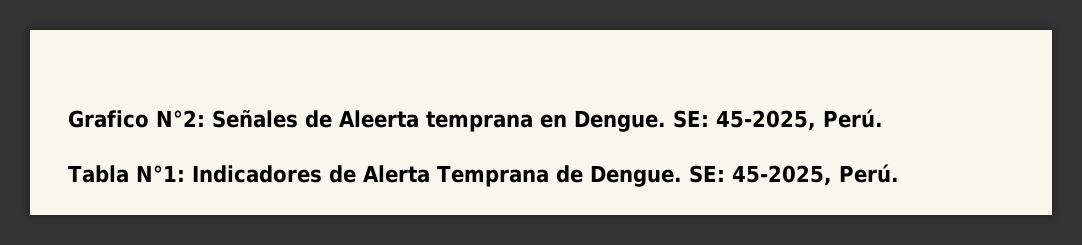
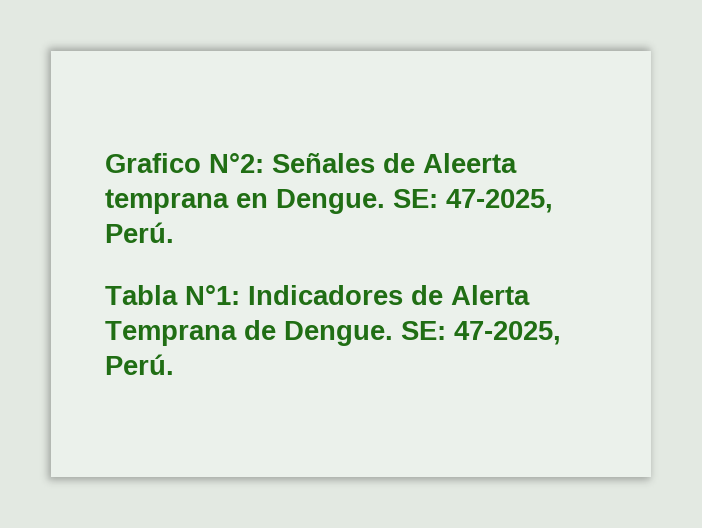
- Grafico N°2: Señales de Aleerta temprana en Dengue. SE: 45-2025, Perú.
+ Grafico N°2: Señales de Aleerta temprana en Dengue. SE: 47-2025, Perú.
- Tabla N°1: Indicadores de Alerta Temprana de Dengue. SE: 45-2025, Perú.
+ Tabla N°1: Indicadores de Alerta Temprana de Dengue. SE: 47-2025, Perú.

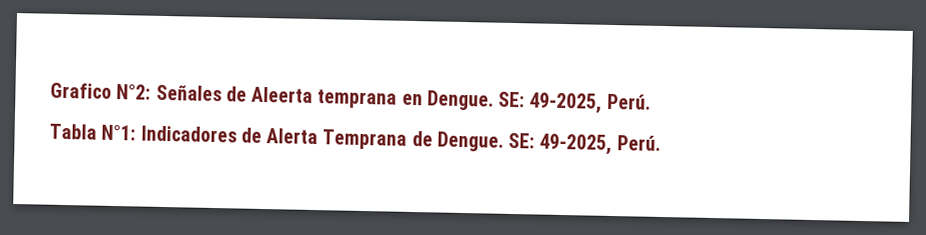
- Grafico N°2: Señales de Aleerta temprana en Dengue. SE: 47-2025, Perú.
+ Grafico N°2: Señales de Aleerta temprana en Dengue. SE: 49-2025, Perú.
- Tabla N°1: Indicadores de Alerta Temprana de Dengue. SE: 47-2025, Perú.
+ Tabla N°1: Indicadores de Alerta Temprana de Dengue. SE: 49-2025, Perú.

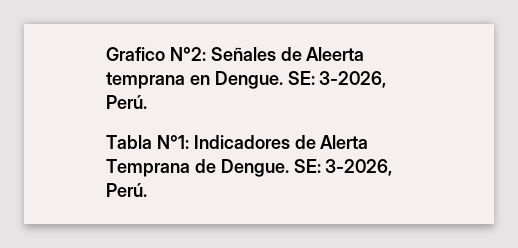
- Grafico N°2: Señales de Aleerta temprana en Dengue. SE: 49-2025, Perú.
+ Grafico N°2: Señales de Aleerta temprana en Dengue. SE: 3-2026, Perú.
- Tabla N°1: Indicadores de Alerta Temprana de Dengue. SE: 49-2025, Perú.
+ Tabla N°1: Indicadores de Alerta Temprana de Dengue. SE: 3-2026, Perú.

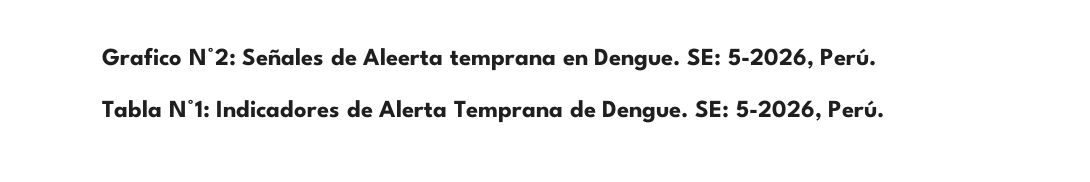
- Grafico N°2: Señales de Aleerta temprana en Dengue. SE: 3-2026, Perú.
+ Grafico N°2: Señales de Aleerta temprana en Dengue. SE: 5-2026, Perú.
- Tabla N°1: Indicadores de Alerta Temprana de Dengue. SE: 3-2026, Perú.
+ Tabla N°1: Indicadores de Alerta Temprana de Dengue. SE: 5-2026, Perú.

